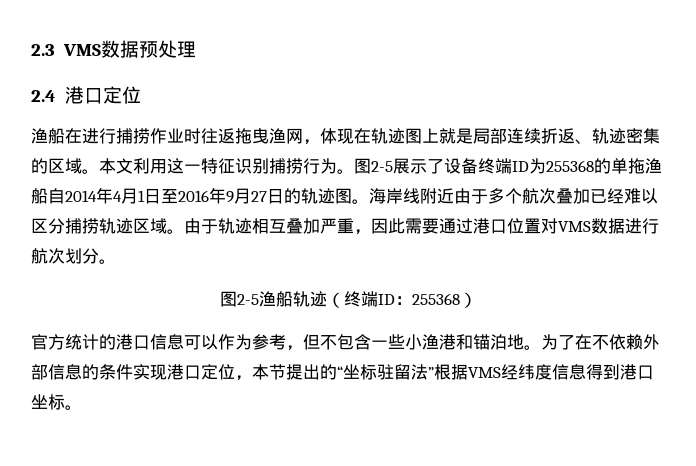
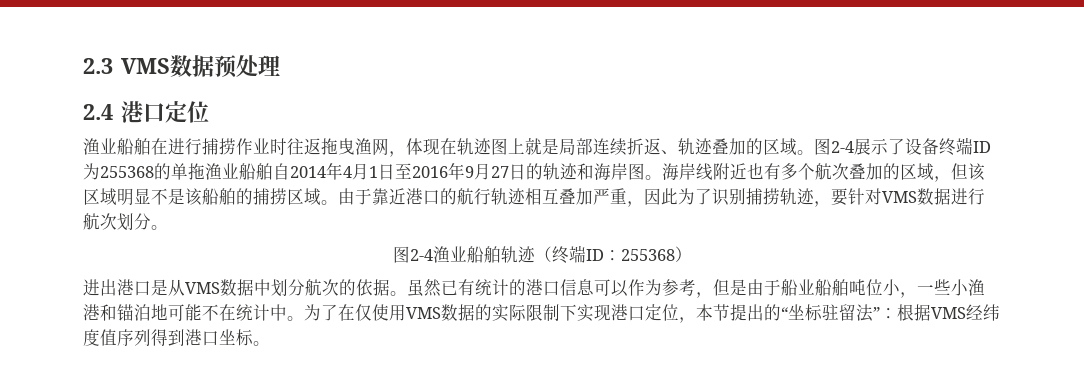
- 渔船在进行捕捞作业时往返拖曳渔网，体现在轨迹图上就是局部连续折返、轨迹密集的区域。
+ 渔业船舶在进行捕捞作业时往返拖曳渔网，体现在轨迹图上就是局部连续折返、轨迹叠加的区域。
- 本文利用这一特征识别捕捞行为。图2-5展示了设备终端ID为255368的单拖渔船自2014年4月1日至2016年9月27日的轨迹图。
+ 图2-4展示了设备终端ID为255368的单拖渔业船舶自2014年4月1日至2016年9月27日的轨迹和海岸图。
- 海岸线附近由于多个航次叠加已经难以区分捕捞轨迹区域。由于轨迹相互叠加严重，因此需要通过港口位置对VMS数据进行航次划分。
+ 海岸线附近也有多个航次叠加的区域，但该区域明显不是该船舶的捕捞区域。由于靠近港口的航行轨迹相互叠加严重，因此为了识别捕捞轨迹，要针对VMS数据进行航次划分。
- 图2-5渔船轨迹（终端ID：255368）
+ 图2-4渔业船舶轨迹（终端ID：255368）
- 官方统计的港口信息可以作为参考，但不包含一些小渔港和锚泊地。为了在不依赖外部信息的条件实现港口定位，本节提出的“坐标驻留法”根据VMS经纬度信息得到港口坐标。
+ 进出港口是从VMS数据中划分航次的依据。虽然已有统计的港口信息可以作为参考，但是由于船业船舶吨位小，一些小渔港和锚泊地可能不在统计中。为了在仅使用VMS数据的实际限制下实现港口定位，本节提出的“坐标驻留法”：根据VMS经纬度值序列得到港口坐标。

